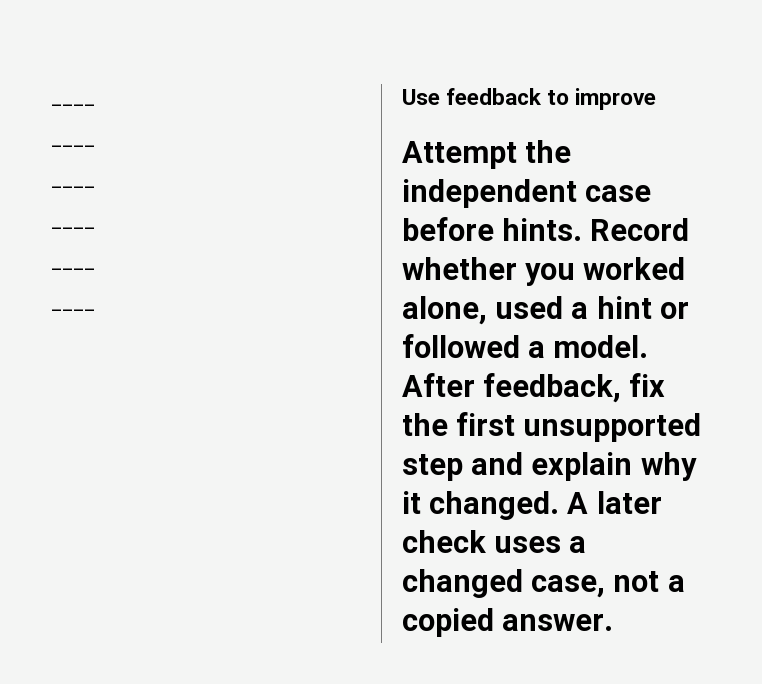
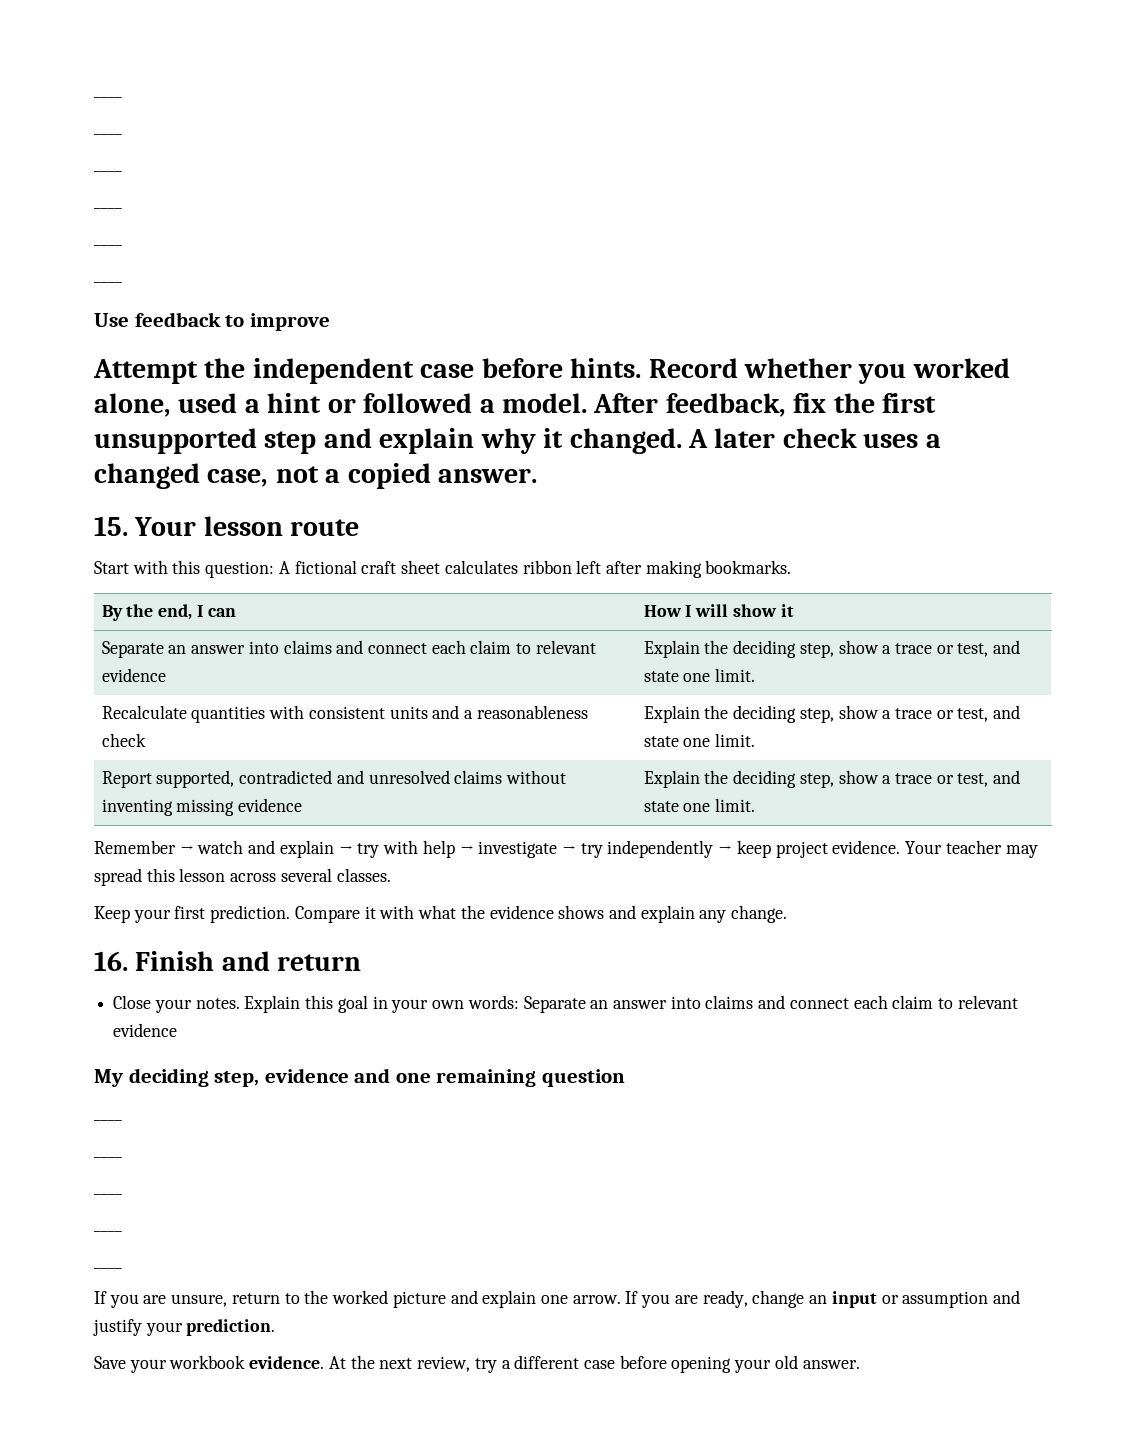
+ 15. Your lesson route
+ Start with this question: A fictional craft sheet calculates ribbon left after making bookmarks.
+ By the end, I can | How I will show it
+ Separate an answer into claims and connect each claim to relevant evidence | Explain the deciding step, show a trace or test, and state one limit.
+ Recalculate quantities with consistent units and a reasonableness check | Explain the deciding step, show a trace or test, and state one limit.
+ Report supported, contradicted and unresolved claims without inventing missing evidence | Explain the deciding step, show a trace or test, and state one limit.
+ Remember → watch and explain → try with help → investigate → try independently → keep project evidence. Your teacher may spread this lesson across several classes.
+ Keep your first prediction. Compare it with what the evidence shows and explain any change.
+ 16. Finish and return
+ Close your notes. Explain this goal in your own words: Separate an answer into claims and connect each claim to relevant evidence
+ My deciding step, evidence and one remaining question
+ ____
+ ____
+ ____
+ ____
+ ____
+ If you are unsure, return to the worked picture and explain one arrow. If you are ready, change an input or assumption and justify your prediction.
+ Save your workbook evidence. At the next review, try a different case before opening your old answer.

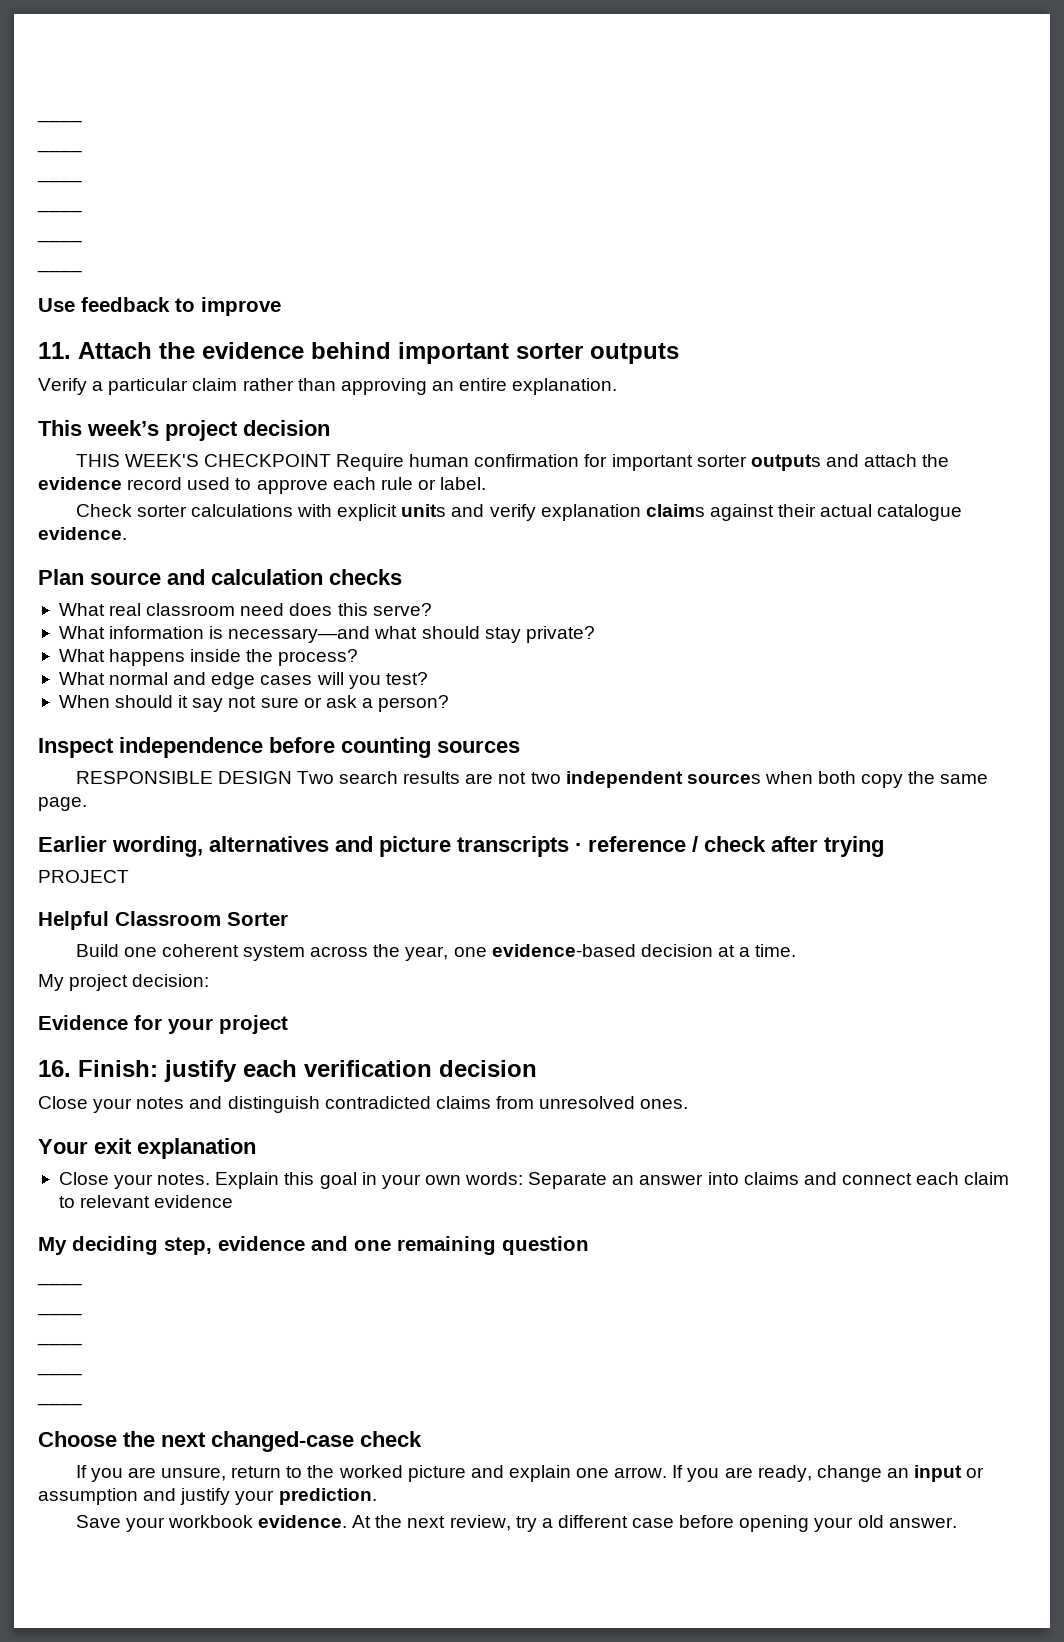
- Attempt the independent case before hints. Record whether you worked alone, used a hint or followed a model. After feedback, fix the first unsupported step and explain why it changed. A later check uses a changed case, not a copied answer.
- 15. Your lesson route
- Start with this question: A fictional craft sheet calculates ribbon left after making bookmarks.
- By the end, I can | How I will show it
- Separate an answer into claims and connect each claim to relevant evidence | Explain the deciding step, show a trace or test, and state one limit.
- Recalculate quantities with consistent units and a reasonableness check | Explain the deciding step, show a trace or test, and state one limit.
- Report supported, contradicted and unresolved claims without inventing missing evidence | Explain the deciding step, show a trace or test, and state one limit.
- Remember → watch and explain → try with help → investigate → try independently → keep project evidence. Your teacher may spread this lesson across several classes.
- Keep your first prediction. Compare it with what the evidence shows and explain any change.
- 16. Finish and return
+ 11. Attach the evidence behind important sorter outputs
+ Verify a particular claim rather than approving an entire explanation.
+ This week’s project decision
+ THIS WEEK'S CHECKPOINT Require human confirmation for important sorter outputs and attach the evidence record used to approve each rule or label.
+ Check sorter calculations with explicit units and verify explanation claims against their actual catalogue evidence.
+ Plan source and calculation checks
+ What real classroom need does this serve?
+ What information is necessary—and what should stay private?
+ What happens inside the process?
+ What normal and edge cases will you test?
+ When should it say not sure or ask a person?
+ Inspect independence before counting sources
+ RESPONSIBLE DESIGN Two search results are not two independent sources when both copy the same page.
+ Earlier wording, alternatives and picture transcripts · reference / check after trying
+ PROJECT
+ Helpful Classroom Sorter
+ Build one coherent system across the year, one evidence-based decision at a time.
+ My project decision:
+ Evidence for your project
+ 16. Finish: justify each verification decision
+ Close your notes and distinguish contradicted claims from unresolved ones.
+ Your exit explanation
+ Choose the next changed-case check

